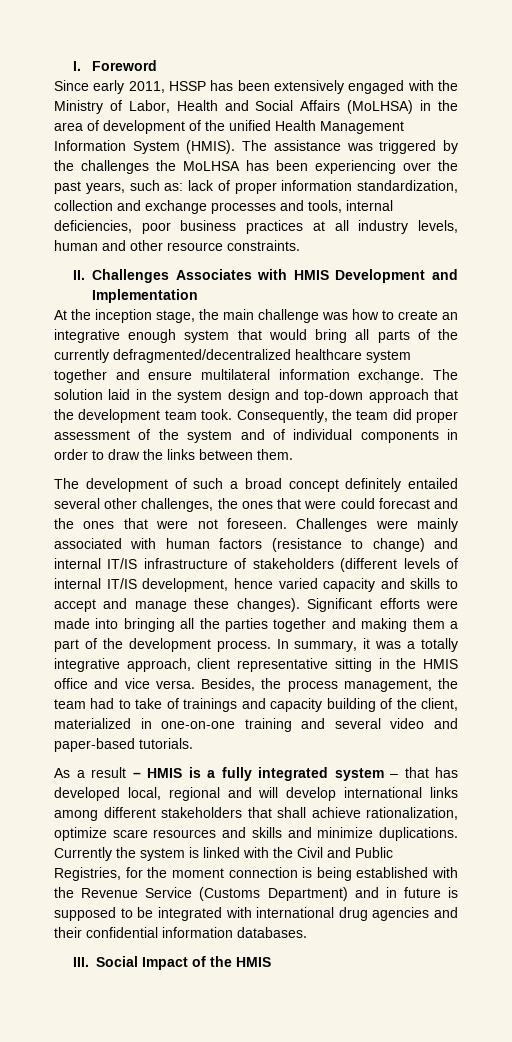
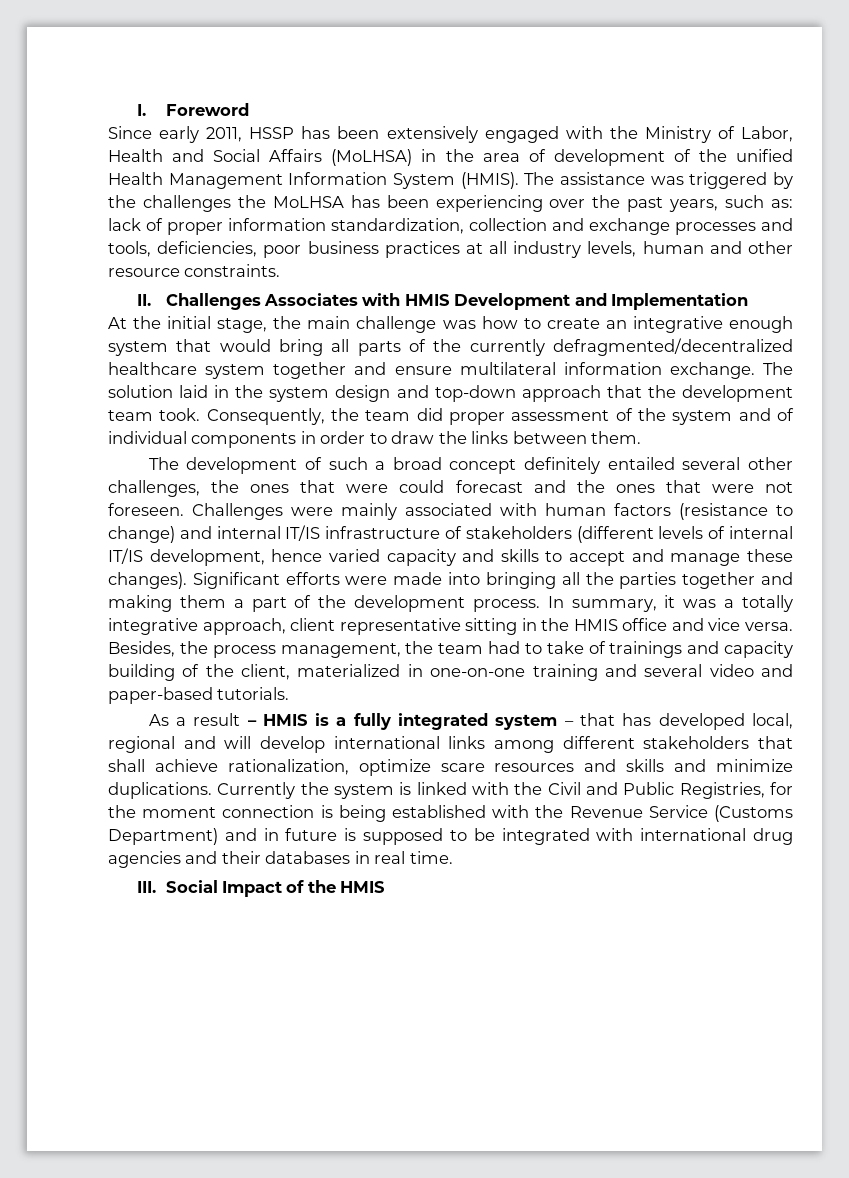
- The assistance was triggered by the challenges the MoLHSA has been experiencing over the past years, such as: lack of proper information standardization, collection and exchange processes and tools, internal deficiencies, poor business practices at all industry levels, human and other resource constraints.
+ The assistance was triggered by the challenges the MoLHSA has been experiencing over the past years, such as: lack of proper information standardization, collection and exchange processes and tools, deficiencies, poor business practices at all industry levels, human and other resource constraints.
- At the inception stage, the main challenge was how to create an integrative enough system that would bring all parts of the currently defragmented/decentralized healthcare system together and ensure multilateral information exchange.
+ At the initial stage, the main challenge was how to create an integrative enough system that would bring all parts of the currently defragmented/decentralized healthcare system together and ensure multilateral information exchange.
- Currently the system is linked with the Civil and Public Registries, for the moment connection is being established with the Revenue Service (Customs Department) and in future is supposed to be integrated with international drug agencies and their confidential information databases.
+ Currently the system is linked with the Civil and Public Registries, for the moment connection is being established with the Revenue Service (Customs Department) and in future is supposed to be integrated with international drug agencies and their databases in real time.

